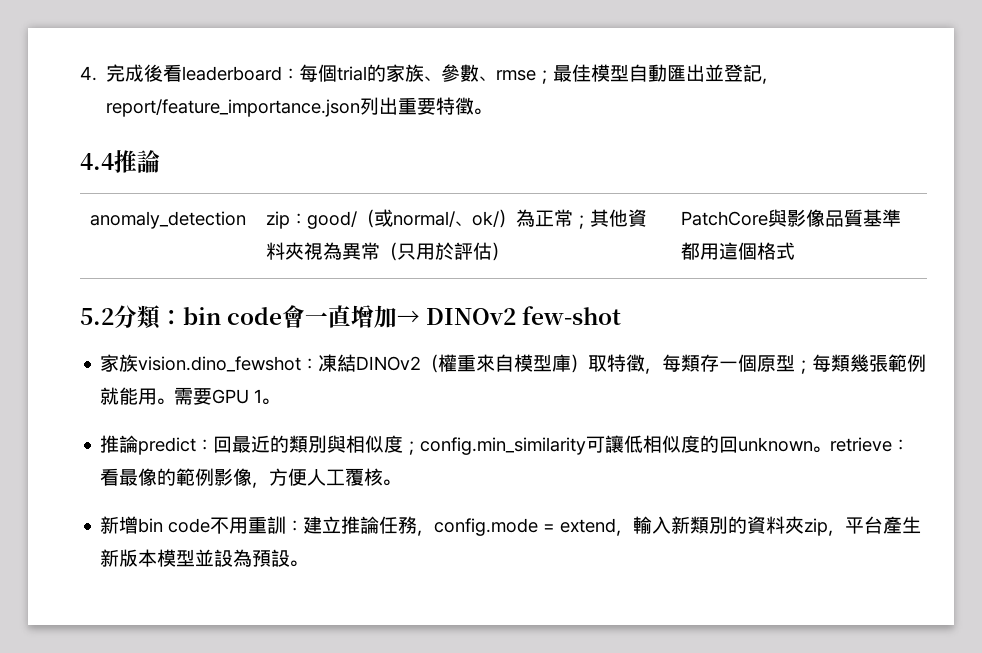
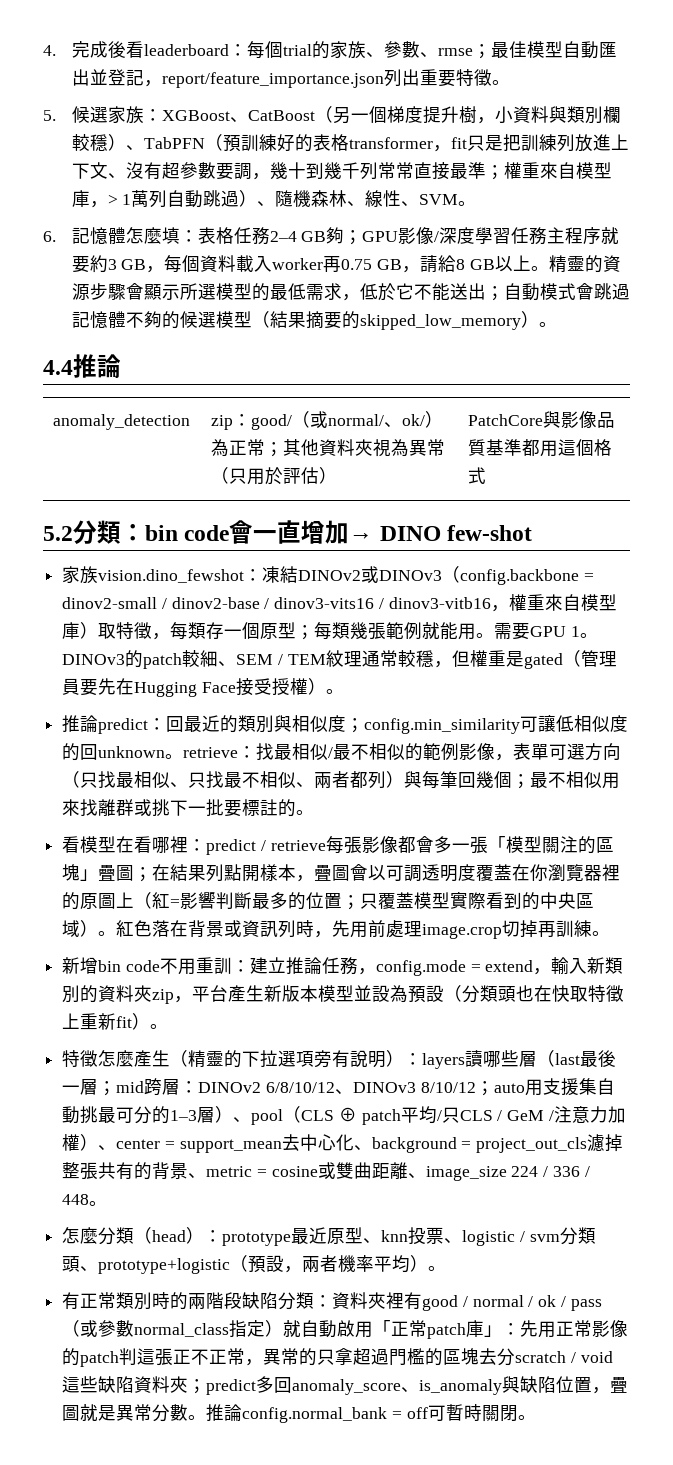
+ 5.候選家族：XGBoost、CatBoost（另一個梯度提升樹，小資料與類別欄較穩）、TabPFN（預訓練好的表格transformer，fit只是把訓練列放進上下文、沒有超參數要調，幾十到幾千列常常直接最準；權重來自模型庫，> 1萬列自動跳過）、隨機森林、線性、SVM。
+ 6.記憶體怎麼填：表格任務2–4 GB夠；GPU影像/深度學習任務主程序就要約3 GB，每個資料載入worker再0.75 GB，請給8 GB以上。精靈的資源步驟會顯示所選模型的最低需求，低於它不能送出；自動模式會跳過記憶體不夠的候選模型（結果摘要的skipped_low_memory）。
- 5.2分類：bin code會一直增加→ DINOv2 few-shot
+ 5.2分類：bin code會一直增加→ DINO few-shot
- 家族vision.dino_fewshot：凍結DINOv2（權重來自模型庫）取特徵，每類存一個原型；每類幾張範例就能用。
+ 家族vision.dino_fewshot：凍結DINOv2或DINOv3（config.backbone = dinov2-small / dinov2-base / dinov3-vits16 / dinov3-vitb16，權重來自模型庫）取特徵，每類存一個原型；每類幾張範例就能用。
+ DINOv3的patch較細、SEM / TEM紋理通常較穩，但權重是gated（管理員要先在Hugging Face接受授權）。
- 推論predict：回最近的類別與相似度；config.min_similarity可讓低相似度的回unknown。retrieve：看最像的範例影像，方便人工覆核。
+ 推論predict：回最近的類別與相似度；config.min_similarity可讓低相似度的回unknown。retrieve：找最相似/最不相似的範例影像，表單可選方向（只找最相似、只找最不相似、兩者都列）與每筆回幾個；最不相似用來找離群或挑下一批要標註的。
+ 看模型在看哪裡：predict / retrieve每張影像都會多一張「模型關注的區塊」疊圖；在結果列點開樣本，疊圖會以可調透明度覆蓋在你瀏覽器裡的原圖上（紅=影響判斷最多的位置；只覆蓋模型實際看到的中央區域）。紅色落在背景或資訊列時，先用前處理image.crop切掉再訓練。
- 新增bin code不用重訓：建立推論任務，config.mode = extend，輸入新類別的資料夾zip，平台產生新版本模型並設為預設。
+ 新增bin code不用重訓：建立推論任務，config.mode = extend，輸入新類別的資料夾zip，平台產生新版本模型並設為預設（分類頭也在快取特徵上重新fit）。
+ 特徵怎麼產生（精靈的下拉選項旁有說明）：layers讀哪些層（last最後一層；mid跨層：DINOv2 6/8/10/12、DINOv3 8/10/12；auto用支援集自動挑最可分的1–3層）、pool（CLS ⊕ patch平均/只CLS / GeM /注意力加權）、center = support_mean去中心化、background = project_out_cls濾掉整張共有的背景、metric = cosine或雙曲距離、image_size 224 / 336 / 448。
+ 怎麼分類（head）：prototype最近原型、knn投票、logistic / svm分類頭、prototype+logistic（預設，兩者機率平均）。
+ 有正常類別時的兩階段缺陷分類：資料夾裡有good / normal / ok / pass（或參數normal_class指定）就自動啟用「正常patch庫」：先用正常影像的patch判這張正不正常，異常的只拿超過門檻的區塊去分scratch / void這些缺陷資料夾；predict多回anomaly_score、is_anomaly與缺陷位置，疊圖就是異常分數。推論config.normal_bank = off可暫時關閉。

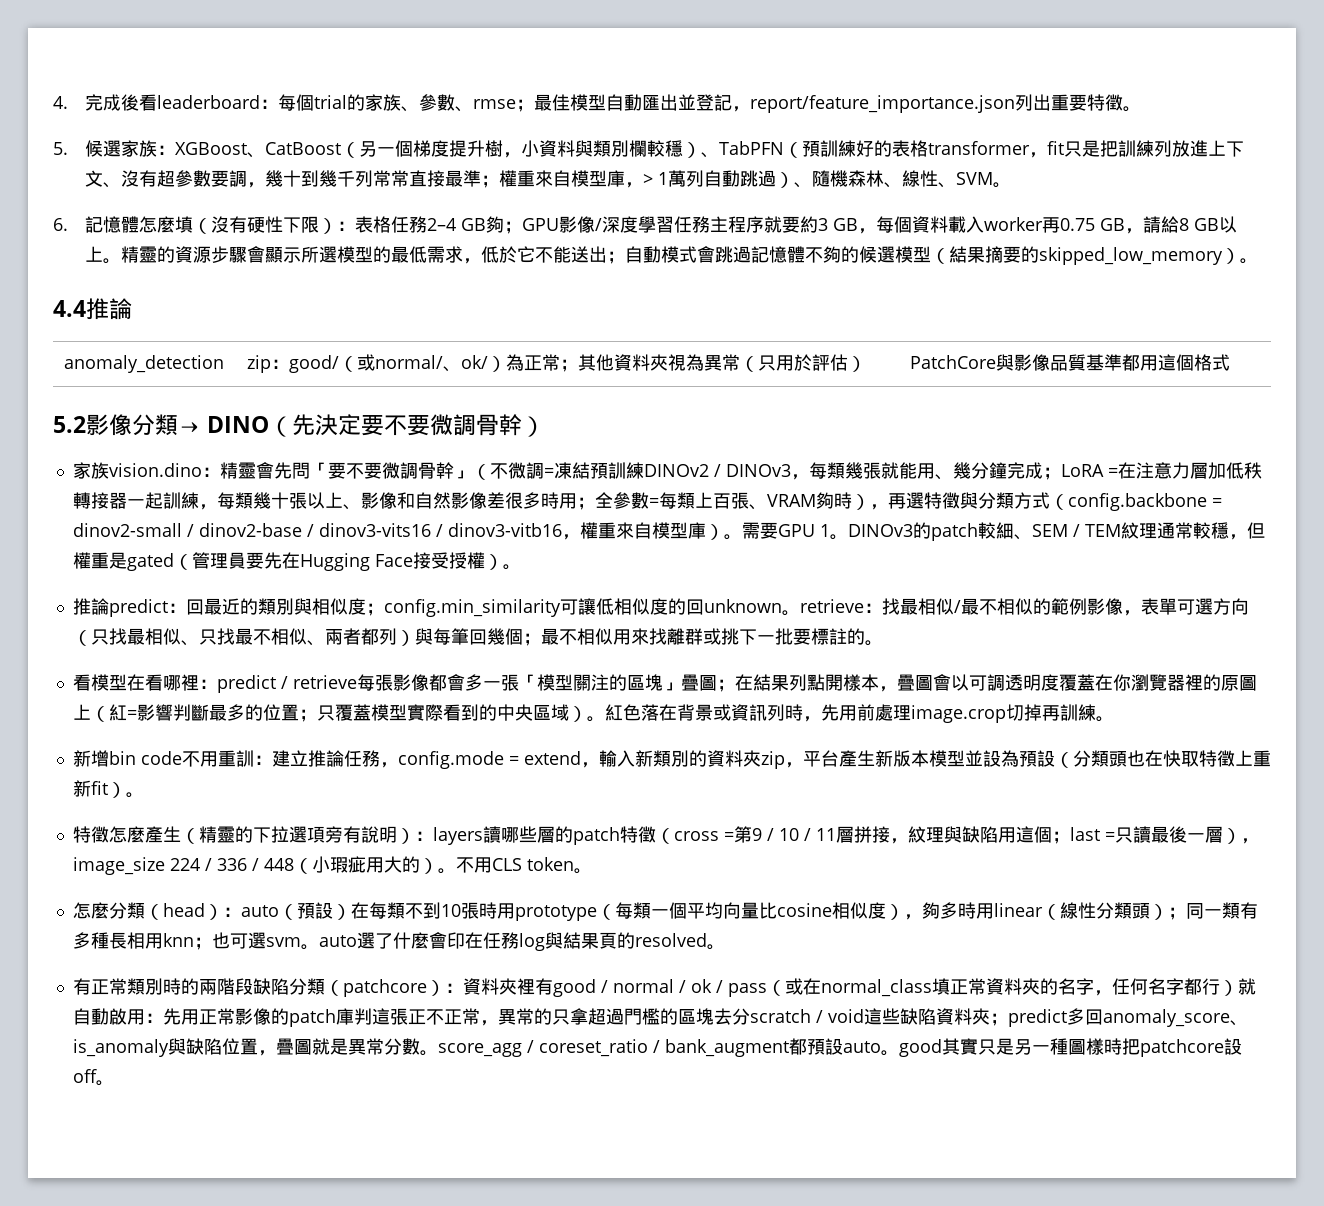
- 6.記憶體怎麼填：表格任務2–4 GB夠；GPU影像/深度學習任務主程序就要約3 GB，每個資料載入worker再0.75 GB，請給8 GB以上。
+ 6.記憶體怎麼填（沒有硬性下限）：表格任務2–4 GB夠；GPU影像/深度學習任務主程序就要約3 GB，每個資料載入worker再0.75 GB，請給8 GB以上。
- 5.2分類：bin code會一直增加→ DINO few-shot
- 家族vision.dino_fewshot：凍結DINOv2或DINOv3（config.backbone = dinov2-small / dinov2-base / dinov3-vits16 / dinov3-vitb16，權重來自模型庫）取特徵，每類存一個原型；每類幾張範例就能用。
+ 5.2影像分類→ DINO（先決定要不要微調骨幹）
+ 家族vision.dino：精靈會先問「要不要微調骨幹」（不微調=凍結預訓練DINOv2 / DINOv3，每類幾張就能用、幾分鐘完成；LoRA =在注意力層加低秩轉接器一起訓練，每類幾十張以上、影像和自然影像差很多時用；全參數=每類上百張、VRAM夠時），再選特徵與分類方式（config.backbone = dinov2-small / dinov2-base / dinov3-vits16 / dinov3-vitb16，權重來自模型庫）。
- 特徵怎麼產生（精靈的下拉選項旁有說明）：layers讀哪些層（last最後一層；mid跨層：DINOv2 6/8/10/12、DINOv3 8/10/12；auto用支援集自動挑最可分的1–3層）、pool（CLS ⊕ patch平均/只CLS / GeM /注意力加權）、center = support_mean去中心化、background = project_out_cls濾掉整張共有的背景、metric = cosine或雙曲距離、image_size 224 / 336 / 448。
+ 特徵怎麼產生（精靈的下拉選項旁有說明）：layers讀哪些層的patch特徵（cross =第9 / 10 / 11層拼接，紋理與缺陷用這個；last =只讀最後一層），image_size 224 / 336 / 448（小瑕疵用大的）。不用CLS token。
- 怎麼分類（head）：prototype最近原型、knn投票、logistic / svm分類頭、prototype+logistic（預設，兩者機率平均）。
+ 怎麼分類（head）：auto（預設）在每類不到10張時用prototype（每類一個平均向量比cosine相似度），夠多時用linear（線性分類頭）；同一類有多種長相用knn；也可選svm。auto選了什麼會印在任務log與結果頁的resolved。
- 有正常類別時的兩階段缺陷分類：資料夾裡有good / normal / ok / pass（或參數normal_class指定）就自動啟用「正常patch庫」：先用正常影像的patch判這張正不正常，異常的只拿超過門檻的區塊去分scratch / void這些缺陷資料夾；predict多回anomaly_score、is_anomaly與缺陷位置，疊圖就是異常分數。推論config.normal_bank = off可暫時關閉。
+ 有正常類別時的兩階段缺陷分類（patchcore）：資料夾裡有good / normal / ok / pass（或在normal_class填正常資料夾的名字，任何名字都行）就自動啟用：先用正常影像的patch庫判這張正不正常，異常的只拿超過門檻的區塊去分scratch / void這些缺陷資料夾；predict多回anomaly_score、is_anomaly與缺陷位置，疊圖就是異常分數。score_agg / coreset_ratio / bank_augment都預設auto。good其實只是另一種圖樣時把patchcore設off。

